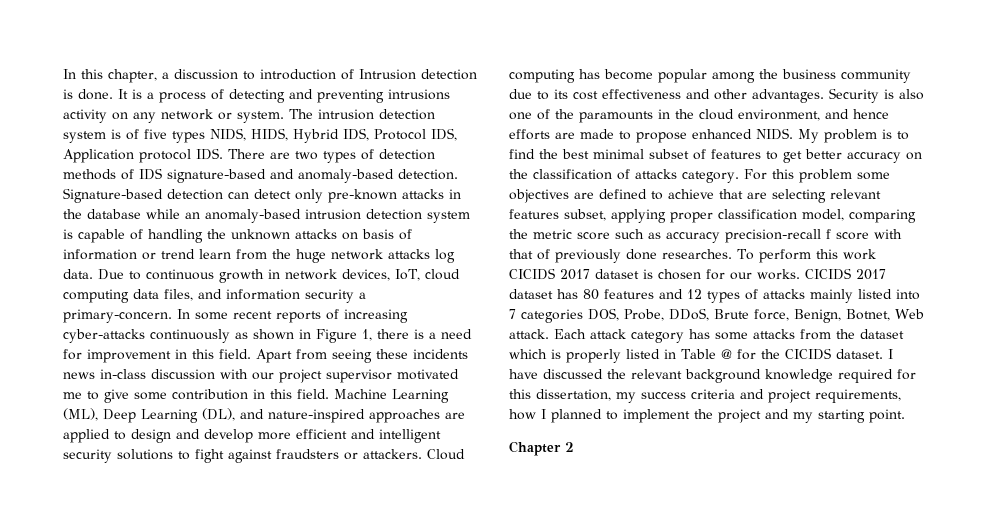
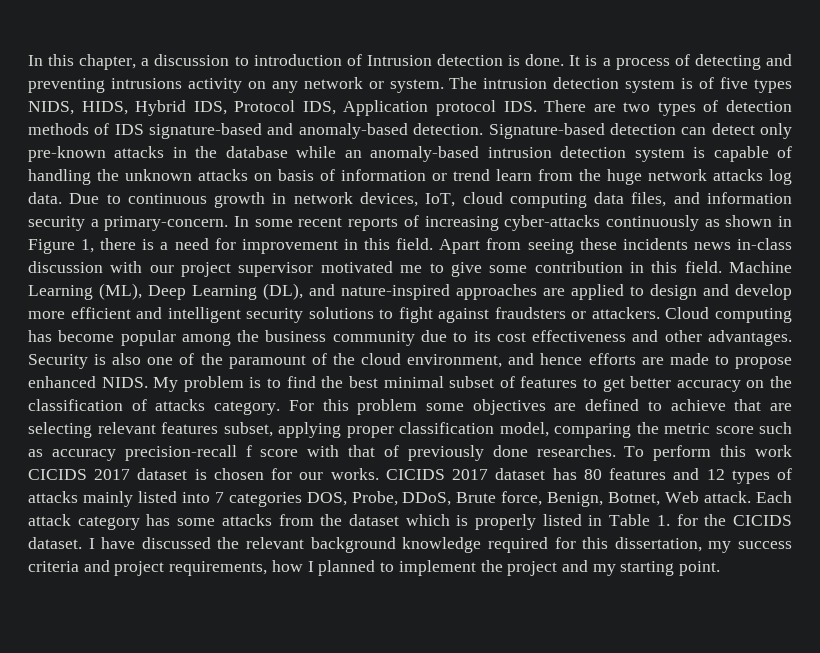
- Security is also one of the paramounts in the cloud environment, and hence efforts are made to propose enhanced NIDS.
+ Security is also one of the paramount of the cloud environment, and hence efforts are made to propose enhanced NIDS.
- Each attack category has some attacks from the dataset which is properly listed in Table @ for the CICIDS dataset.
+ Each attack category has some attacks from the dataset which is properly listed in Table 1. for the CICIDS dataset.
- Chapter 2

